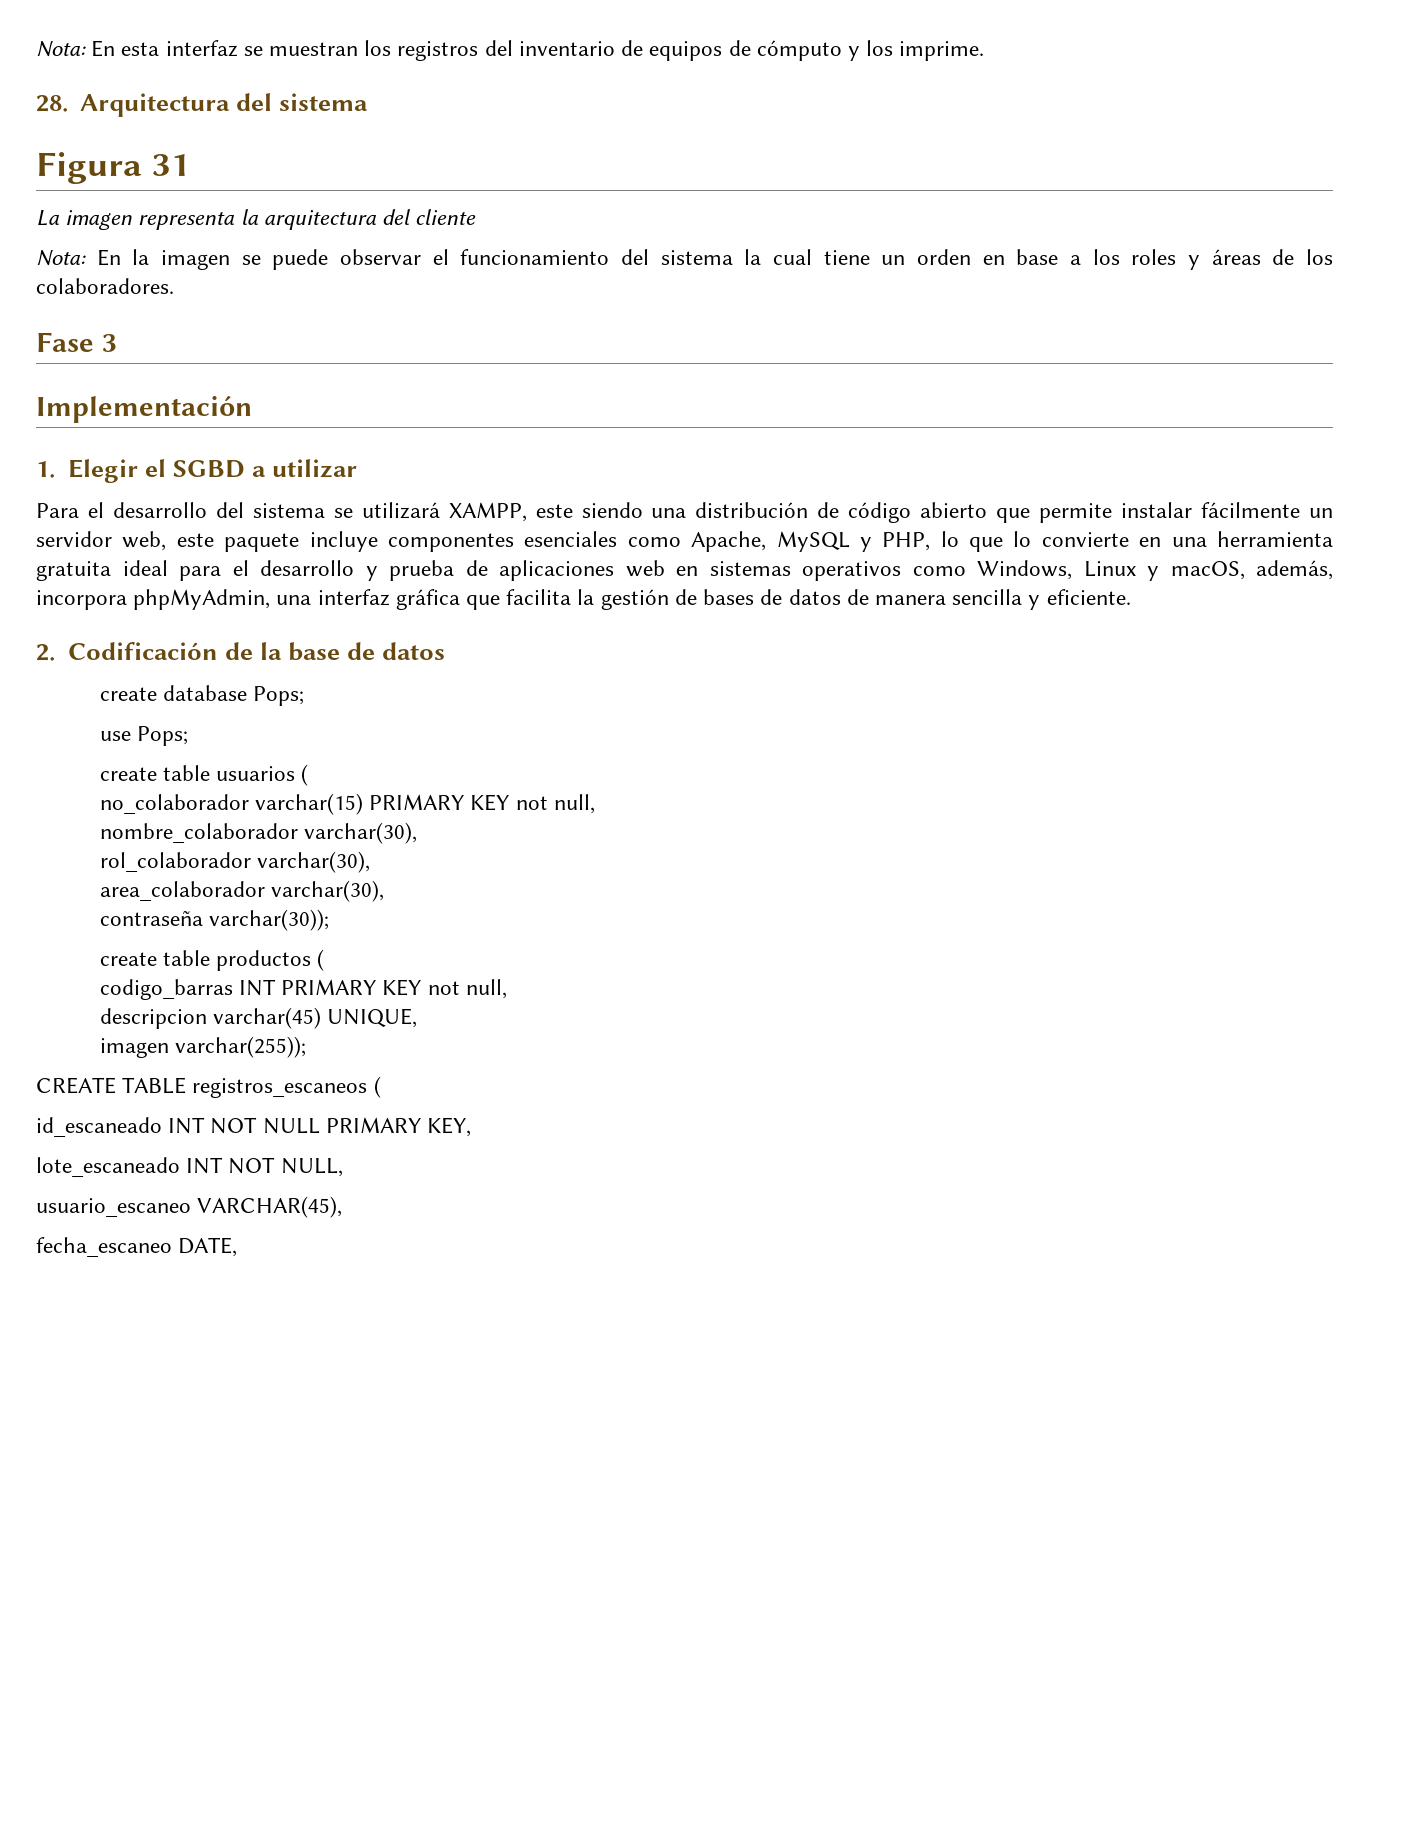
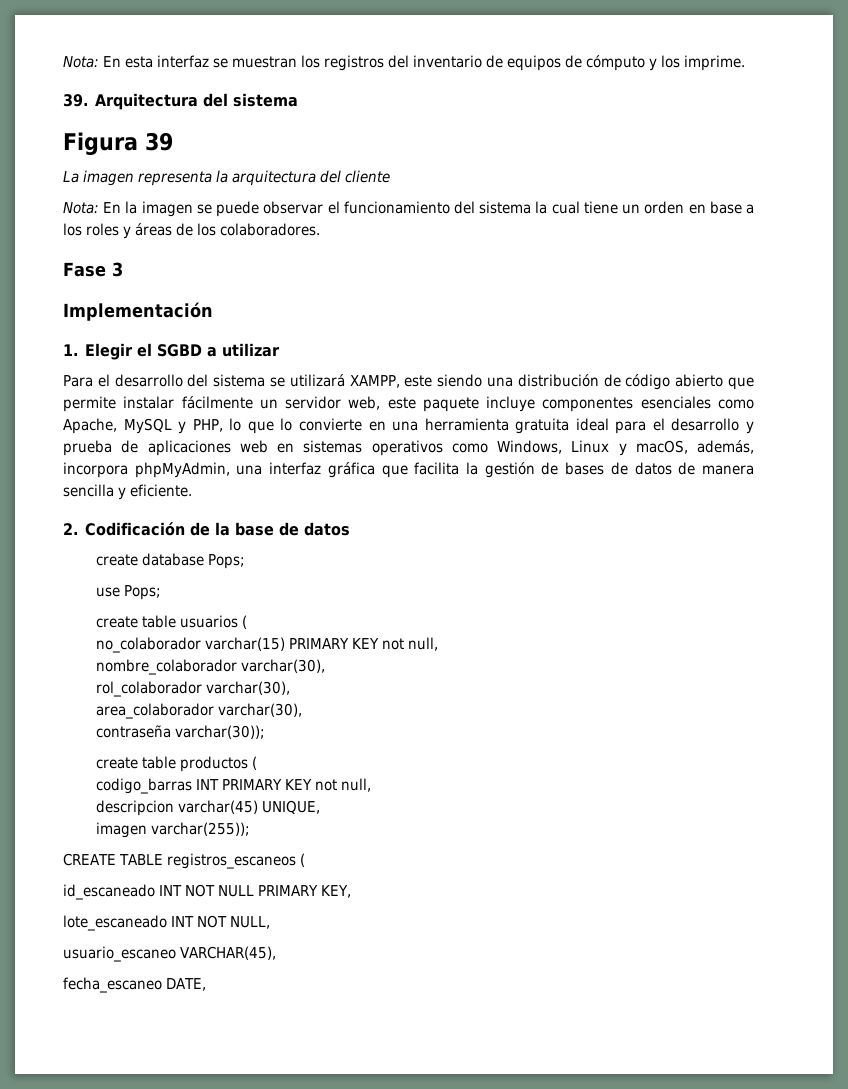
- 28. Arquitectura del sistema
+ 39. Arquitectura del sistema
- Figura 31
+ Figura 39

